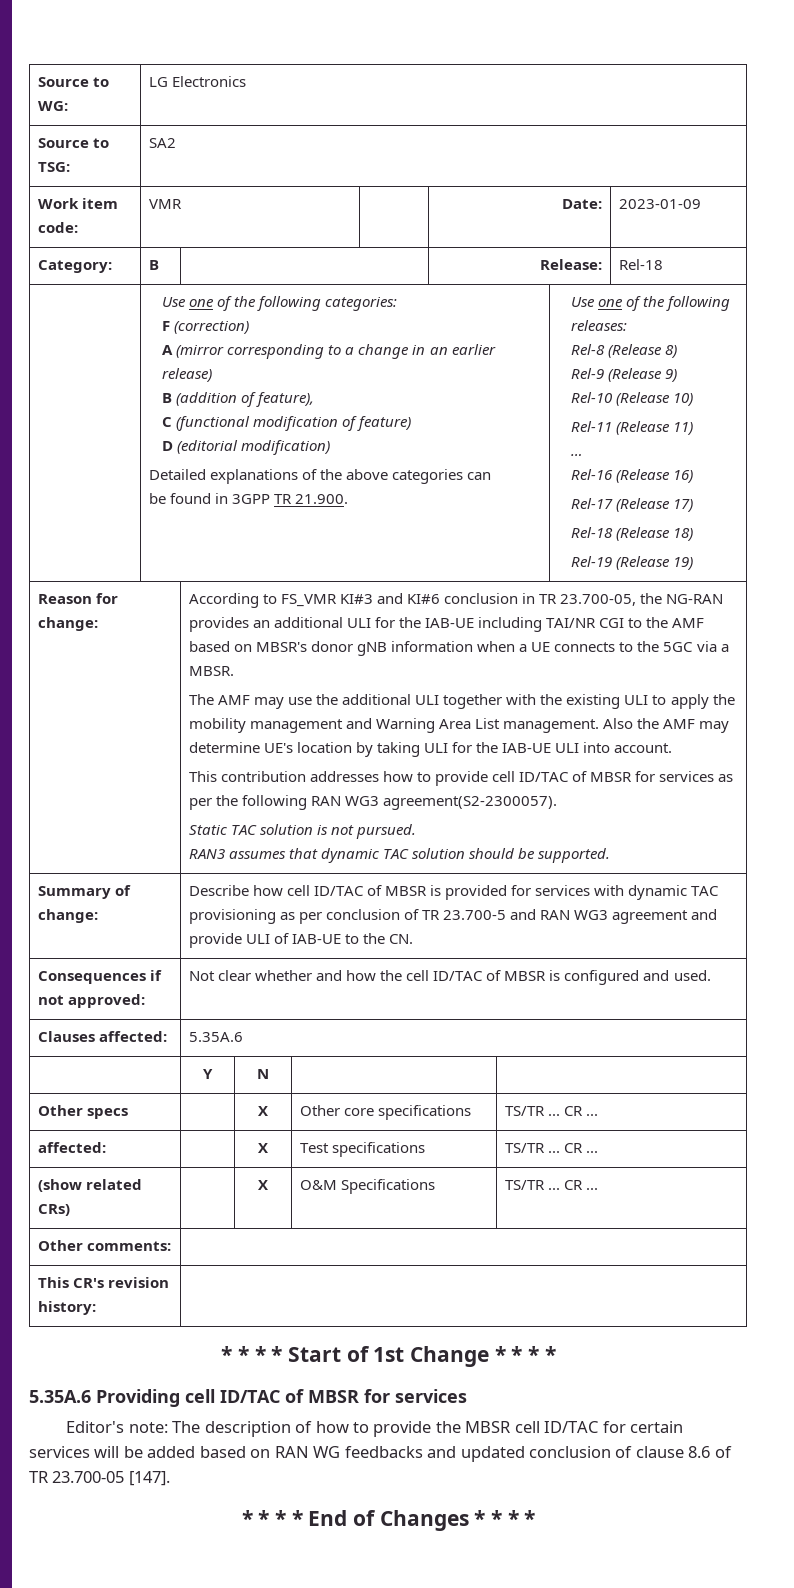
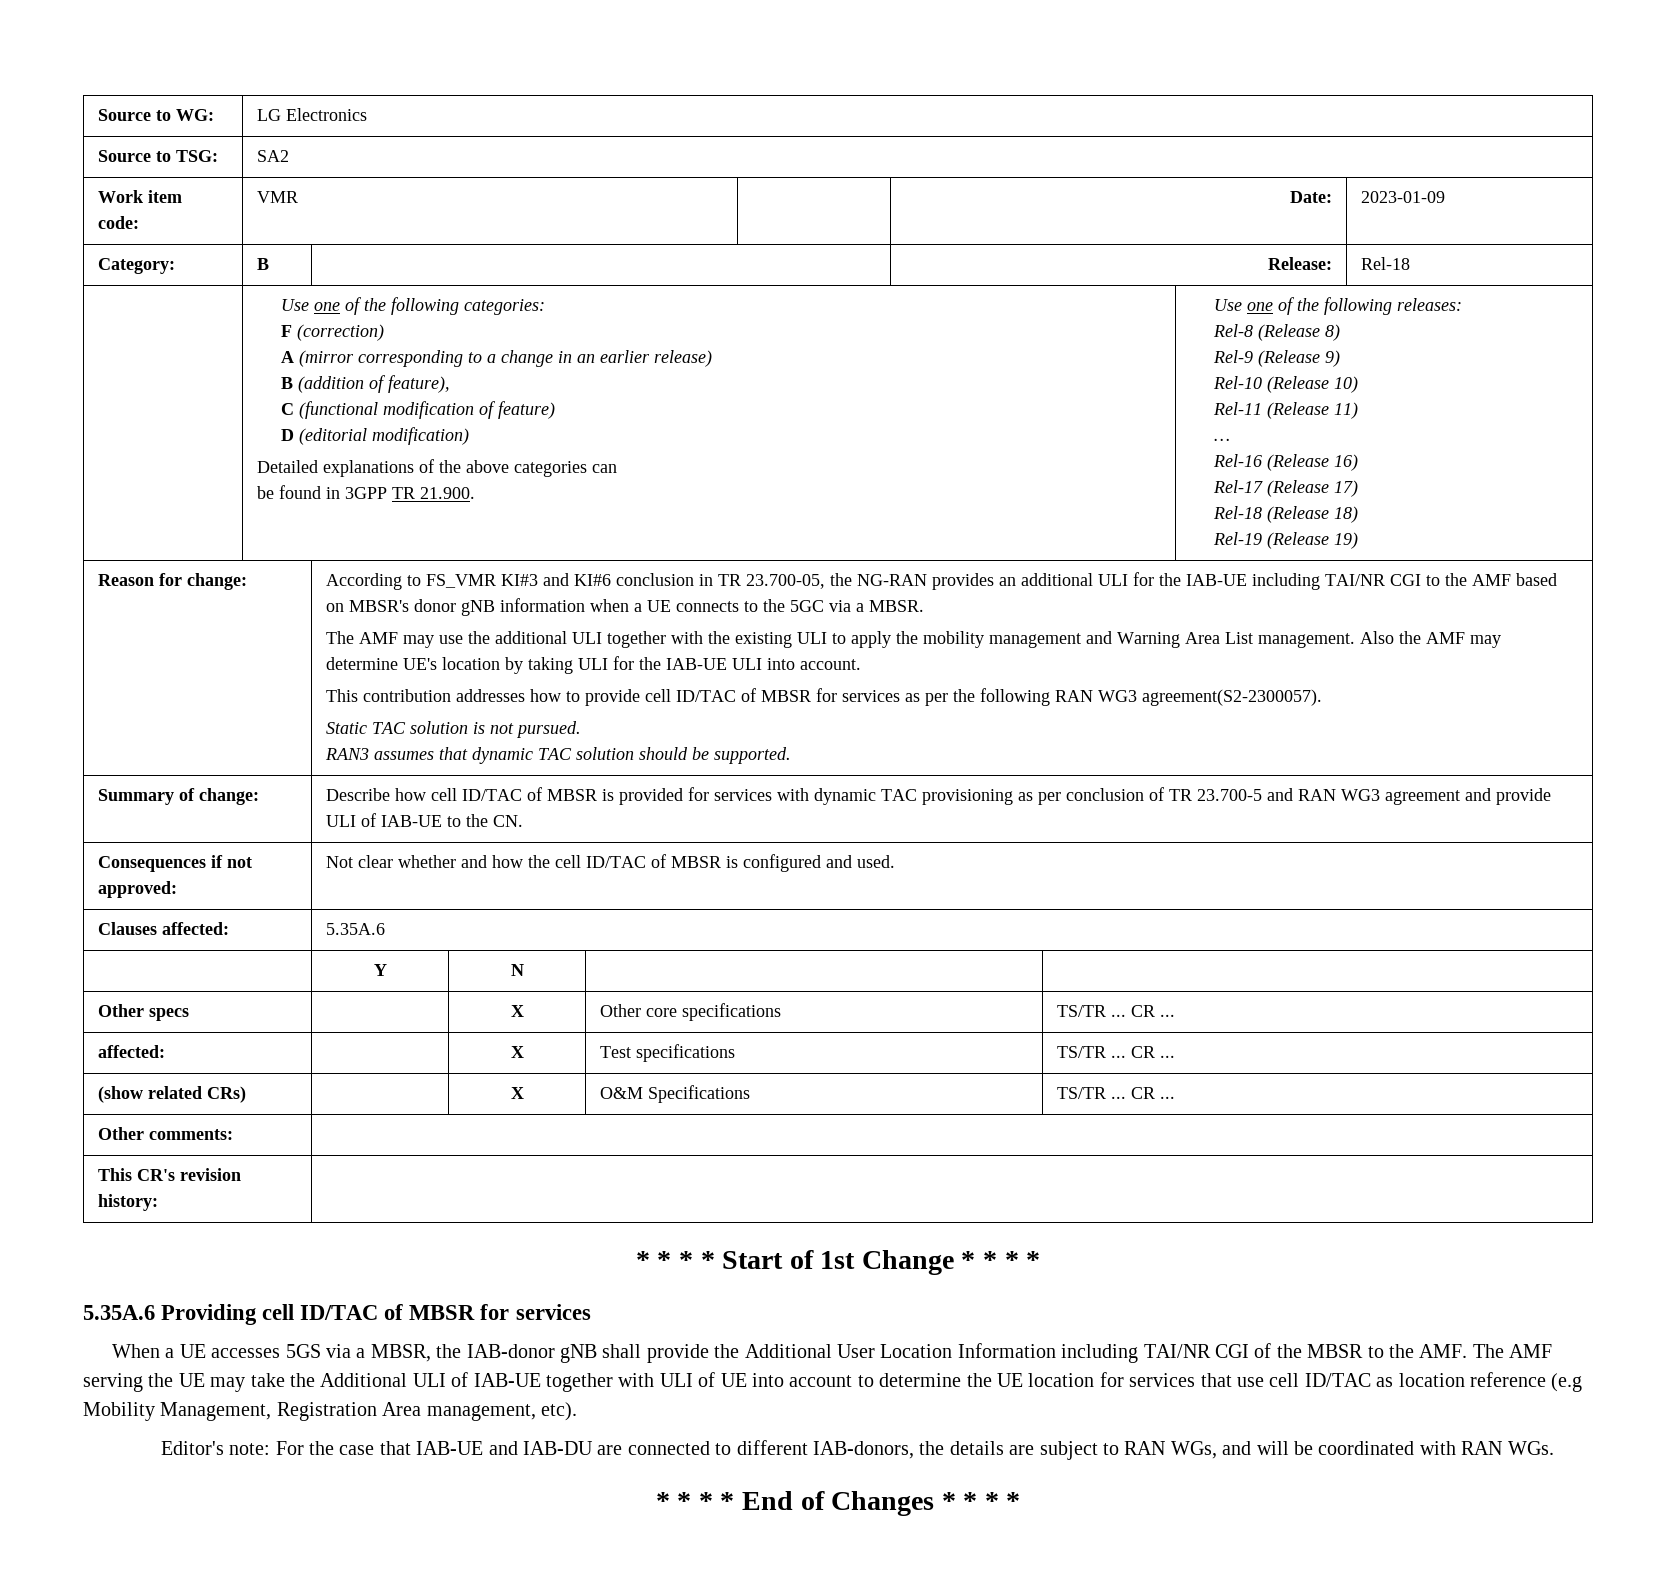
- Editor's note: The description of how to provide the MBSR cell ID/TAC for certain services will be added based on RAN WG feedbacks and updated conclusion of clause 8.6 of TR 23.700-05 [147].
+ When a UE accesses 5GS via a MBSR, the IAB-donor gNB shall provide the Additional User Location Information including TAI/NR CGI of the MBSR to the AMF. The AMF serving the UE may take the Additional ULI of IAB-UE together with ULI of UE into account to determine the UE location for services that use cell ID/TAC as location reference (e.g Mobility Management, Registration Area management, etc).
+ Editor's note: For the case that IAB-UE and IAB-DU are connected to different IAB-donors, the details are subject to RAN WGs, and will be coordinated with RAN WGs.

